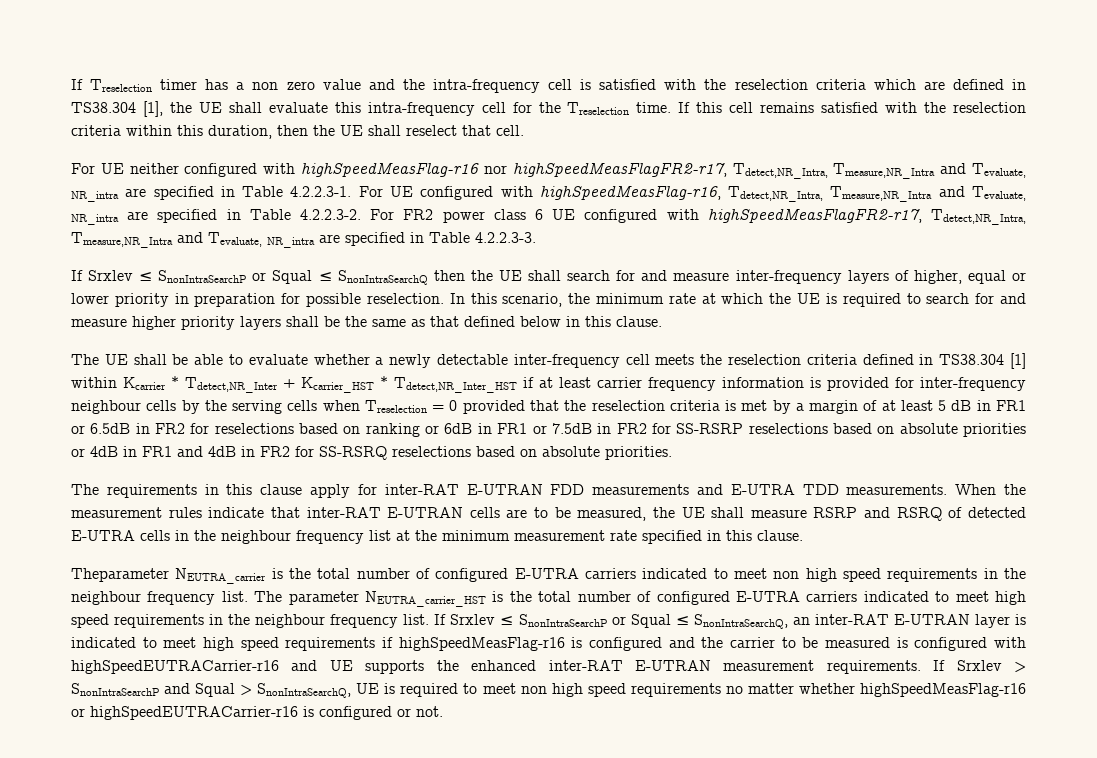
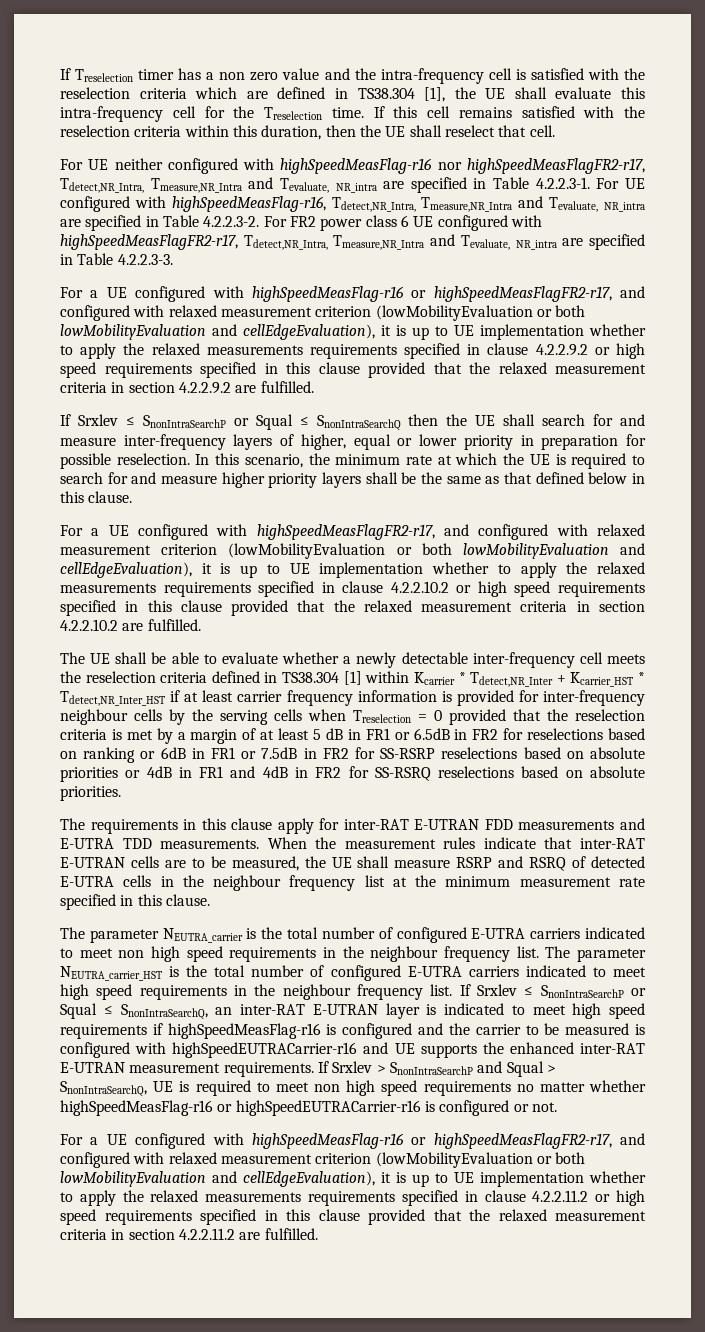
+ For a UE configured with highSpeedMeasFlag-r16 or highSpeedMeasFlagFR2-r17, and configured with relaxed measurement criterion (lowMobilityEvaluation or both lowMobilityEvaluation and cellEdgeEvaluation), it is up to UE implementation whether to apply the relaxed measurements requirements specified in clause 4.2.2.9.2 or high speed requirements specified in this clause provided that the relaxed measurement criteria in section 4.2.2.9.2 are fulfilled.
+ For a UE configured with highSpeedMeasFlagFR2-r17, and configured with relaxed measurement criterion (lowMobilityEvaluation or both lowMobilityEvaluation and cellEdgeEvaluation), it is up to UE implementation whether to apply the relaxed measurements requirements specified in clause 4.2.2.10.2 or high speed requirements specified in this clause provided that the relaxed measurement criteria in section 4.2.2.10.2 are fulfilled.
- Theparameter NEUTRA_carrier is the total number of configured E-UTRA carriers indicated to meet non high speed requirements in the neighbour frequency list.
+ The parameter NEUTRA_carrier is the total number of configured E-UTRA carriers indicated to meet non high speed requirements in the neighbour frequency list.
+ For a UE configured with highSpeedMeasFlag-r16 or highSpeedMeasFlagFR2-r17, and configured with relaxed measurement criterion (lowMobilityEvaluation or both lowMobilityEvaluation and cellEdgeEvaluation), it is up to UE implementation whether to apply the relaxed measurements requirements specified in clause 4.2.2.11.2 or high speed requirements specified in this clause provided that the relaxed measurement criteria in section 4.2.2.11.2 are fulfilled.

